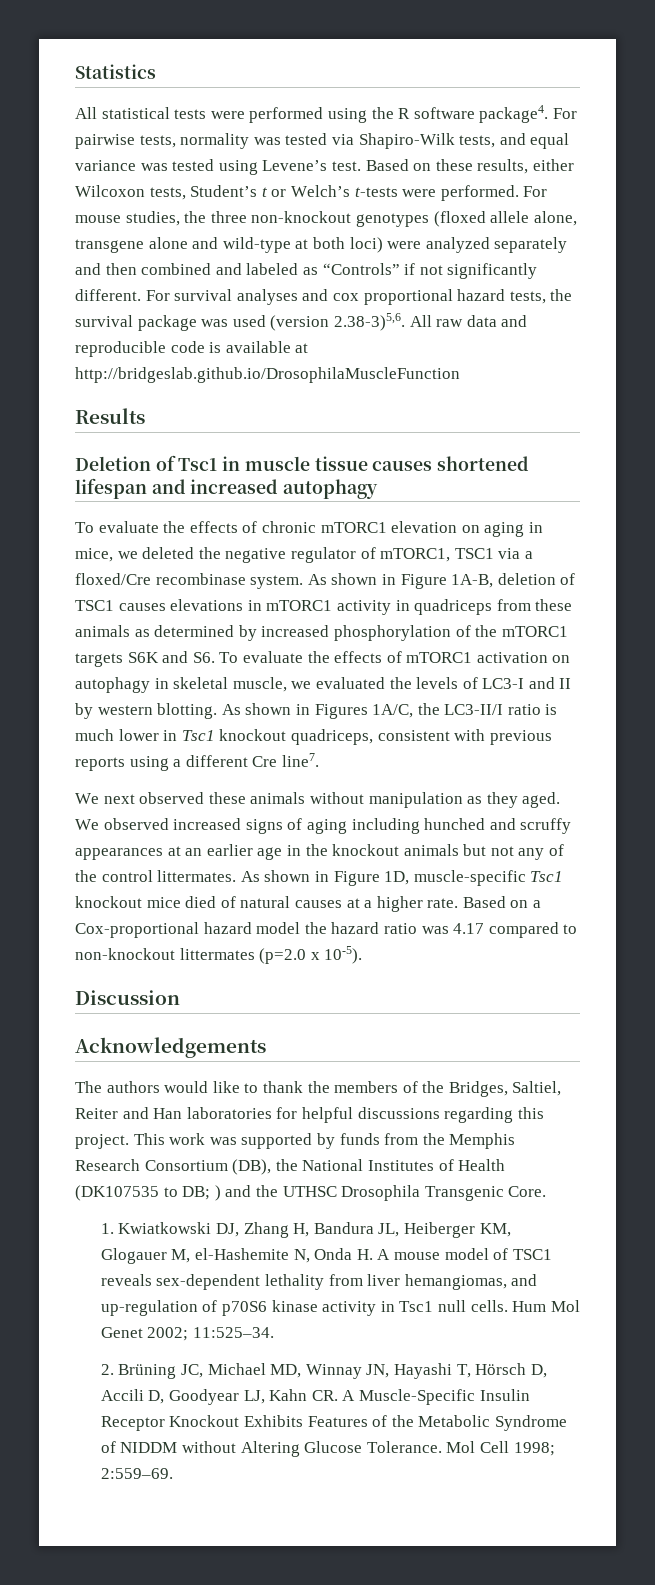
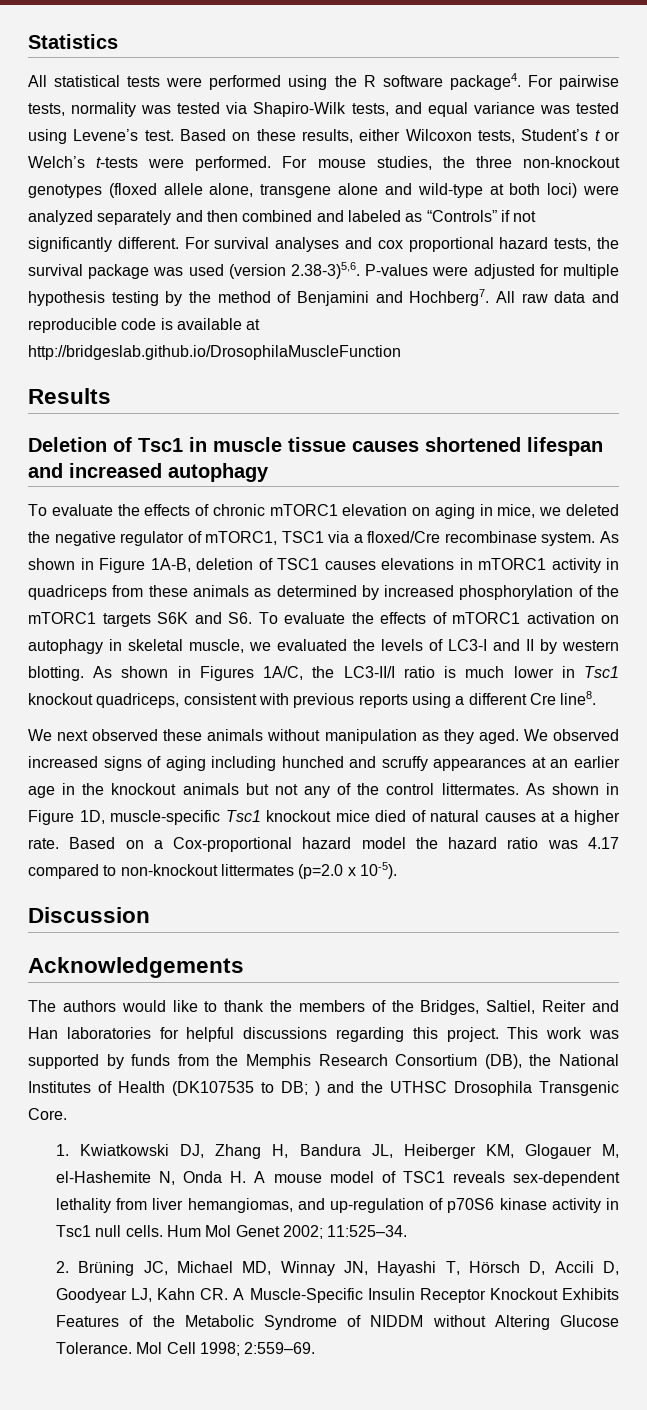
- For survival analyses and cox proportional hazard tests, the survival package was used (version 2.38-3)5,6. All raw data and reproducible code is available at http://bridgeslab.github.io/DrosophilaMuscleFunction
+ For survival analyses and cox proportional hazard tests, the survival package was used (version 2.38-3)5,6. P-values were adjusted for multiple hypothesis testing by the method of Benjamini and Hochberg7. All raw data and reproducible code is available at http://bridgeslab.github.io/DrosophilaMuscleFunction
- As shown in Figures 1A/C, the LC3-II/I ratio is much lower in Tsc1 knockout quadriceps, consistent with previous reports using a different Cre line7.
+ As shown in Figures 1A/C, the LC3-II/I ratio is much lower in Tsc1 knockout quadriceps, consistent with previous reports using a different Cre line8.

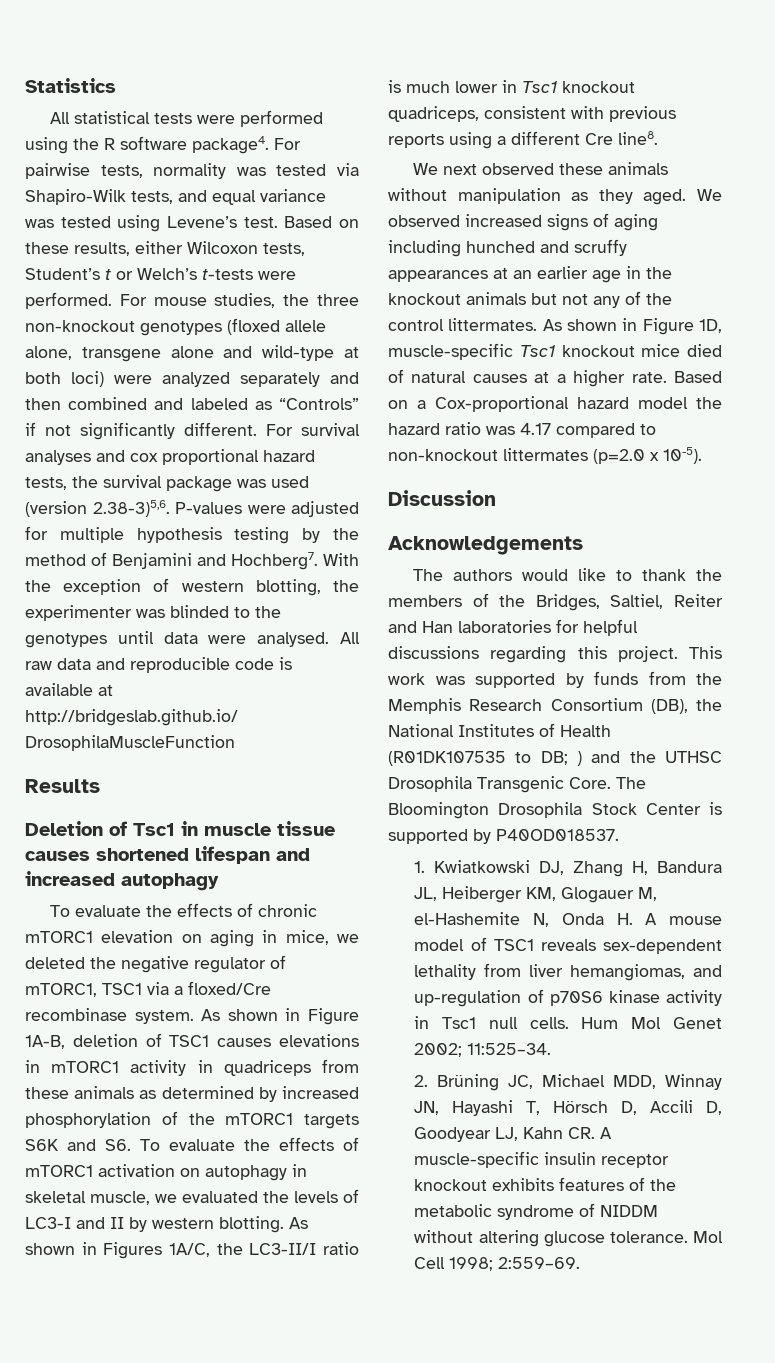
+ With the exception of western blotting, the experimenter was blinded to the genotypes until data were analysed.
- This work was supported by funds from the Memphis Research Consortium (DB), the National Institutes of Health (DK107535 to DB; ) and the UTHSC Drosophila Transgenic Core.
+ This work was supported by funds from the Memphis Research Consortium (DB), the National Institutes of Health (R01DK107535 to DB; ) and the UTHSC Drosophila Transgenic Core. The Bloomington Drosophila Stock Center is supported by P40OD018537.
- 2. Brüning JC, Michael MD, Winnay JN, Hayashi T, Hörsch D, Accili D, Goodyear LJ, Kahn CR. A Muscle-Specific Insulin Receptor Knockout Exhibits Features of the Metabolic Syndrome of NIDDM without Altering Glucose Tolerance.
+ 2. Brüning JC, Michael MDD, Winnay JN, Hayashi T, Hörsch D, Accili D, Goodyear LJ, Kahn CR. A muscle-specific insulin receptor knockout exhibits features of the metabolic syndrome of NIDDM without altering glucose tolerance.

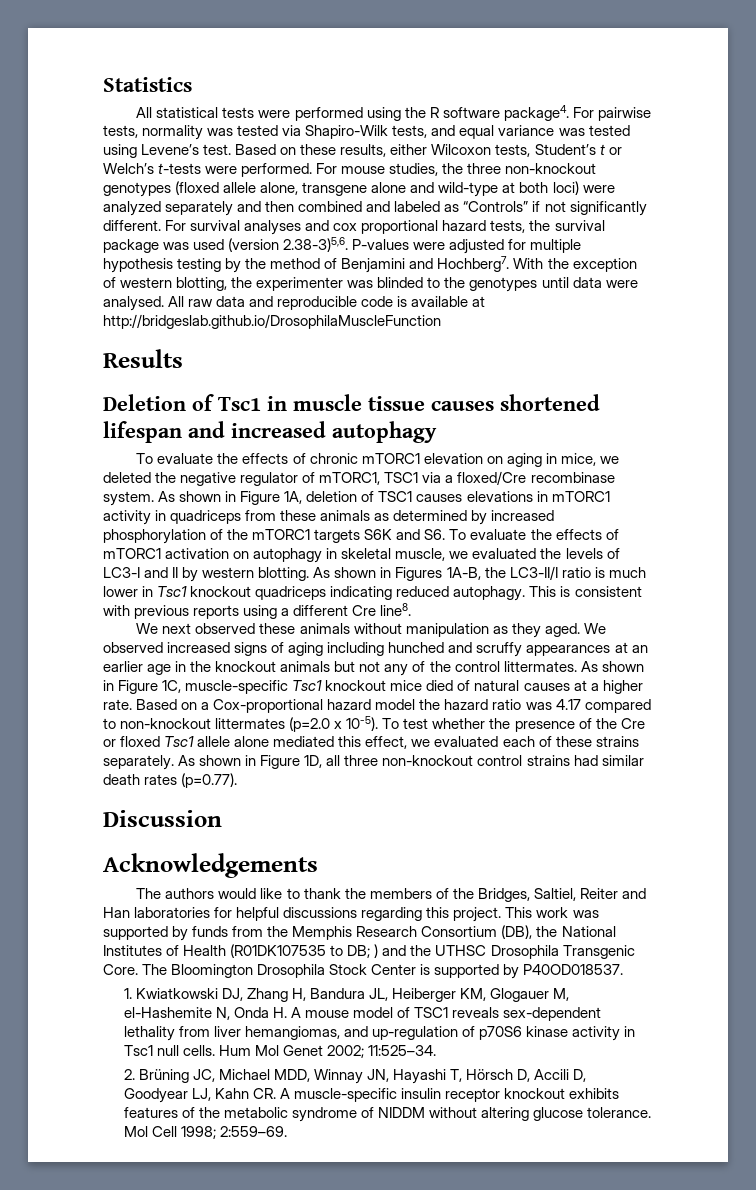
- As shown in Figure 1A-B, deletion of TSC1 causes elevations in mTORC1 activity in quadriceps from these animals as determined by increased phosphorylation of the mTORC1 targets S6K and S6. To evaluate the effects of mTORC1 activation on autophagy in skeletal muscle, we evaluated the levels of LC3-I and II by western blotting.
+ As shown in Figure 1A, deletion of TSC1 causes elevations in mTORC1 activity in quadriceps from these animals as determined by increased phosphorylation of the mTORC1 targets S6K and S6. To evaluate the effects of mTORC1 activation on autophagy in skeletal muscle, we evaluated the levels of LC3-I and II by western blotting.
- As shown in Figures 1A/C, the LC3-II/I ratio is much lower in Tsc1 knockout quadriceps, consistent with previous reports using a different Cre line8.
+ As shown in Figures 1A-B, the LC3-II/I ratio is much lower in Tsc1 knockout quadriceps indicating reduced autophagy. This is consistent with previous reports using a different Cre line8.
- As shown in Figure 1D, muscle-specific Tsc1 knockout mice died of natural causes at a higher rate.
+ As shown in Figure 1C, muscle-specific Tsc1 knockout mice died of natural causes at a higher rate.
+ To test whether the presence of the Cre or floxed Tsc1 allele alone mediated this effect, we evaluated each of these strains separately. As shown in Figure 1D, all three non-knockout control strains had similar death rates (p=0.77).

